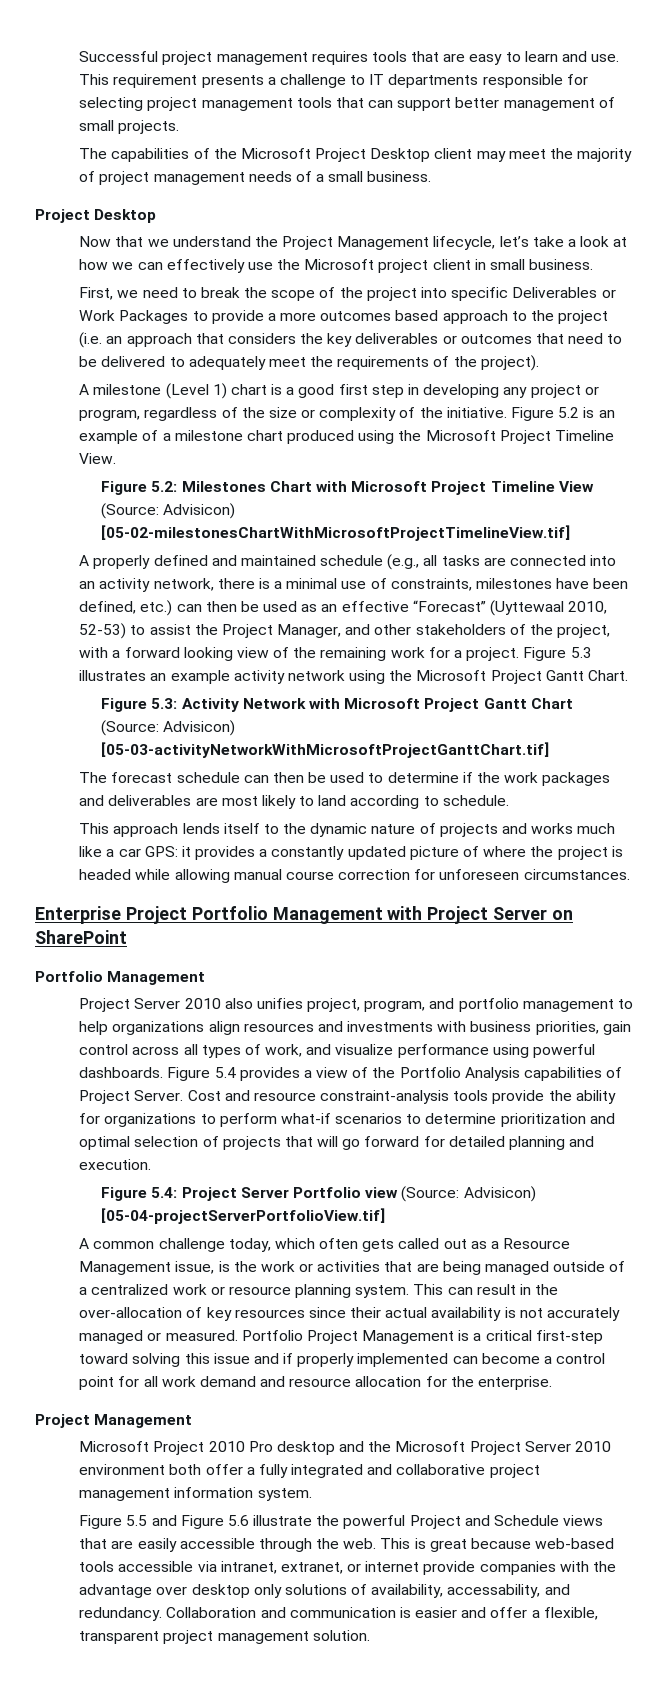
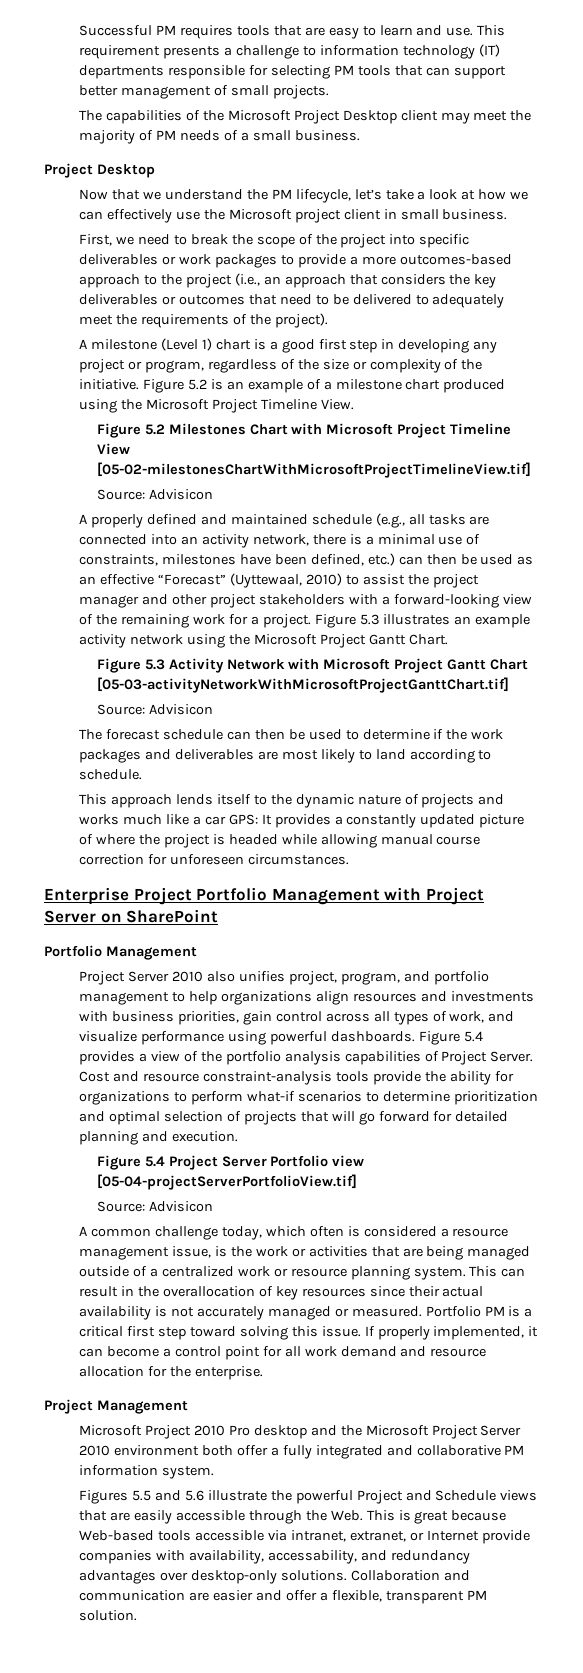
- Successful project management requires tools that are easy to learn and use.
+ Successful PM requires tools that are easy to learn and use.
- This requirement presents a challenge to IT departments responsible for selecting project management tools that can support better management of small projects.
+ This requirement presents a challenge to information technology (IT) departments responsible for selecting PM tools that can support better management of small projects.
- The capabilities of the Microsoft Project Desktop client may meet the majority of project management needs of a small business.
+ The capabilities of the Microsoft Project Desktop client may meet the majority of PM needs of a small business.
- Now that we understand the Project Management lifecycle, let’s take a look at how we can effectively use the Microsoft project client in small business.
+ Now that we understand the PM lifecycle, let’s take a look at how we can effectively use the Microsoft project client in small business.
- First, we need to break the scope of the project into specific Deliverables or Work Packages to provide a more outcomes based approach to the project (i.e. an approach that considers the key deliverables or outcomes that need to be delivered to adequately meet the requirements of the project).
+ First, we need to break the scope of the project into specific deliverables or work packages to provide a more outcomes-based approach to the project (i.e., an approach that considers the key deliverables or outcomes that need to be delivered to adequately meet the requirements of the project).
- Figure 5.2: Milestones Chart with Microsoft Project Timeline View (Source: Advisicon) [05-02-milestonesChartWithMicrosoftProjectTimelineView.tif]
+ Figure 5.2 Milestones Chart with Microsoft Project Timeline View [05-02-milestonesChartWithMicrosoftProjectTimelineView.tif]
+ Source: Advisicon
- A properly defined and maintained schedule (e.g., all tasks are connected into an activity network, there is a minimal use of constraints, milestones have been defined, etc.) can then be used as an effective “Forecast” (Uyttewaal 2010, 52-53) to assist the Project Manager, and other stakeholders of the project, with a forward looking view of the remaining work for a project.
+ A properly defined and maintained schedule (e.g., all tasks are connected into an activity network, there is a minimal use of constraints, milestones have been defined, etc.) can then be used as an effective “Forecast” (Uyttewaal, 2010) to assist the project manager and other project stakeholders with a forward-looking view of the remaining work for a project.
- Figure 5.3: Activity Network with Microsoft Project Gantt Chart (Source: Advisicon) [05-03-activityNetworkWithMicrosoftProjectGanttChart.tif]
+ Figure 5.3 Activity Network with Microsoft Project Gantt Chart [05-03-activityNetworkWithMicrosoftProjectGanttChart.tif]
+ Source: Advisicon
- This approach lends itself to the dynamic nature of projects and works much like a car GPS: it provides a constantly updated picture of where the project is headed while allowing manual course correction for unforeseen circumstances.
+ This approach lends itself to the dynamic nature of projects and works much like a car GPS: It provides a constantly updated picture of where the project is headed while allowing manual course correction for unforeseen circumstances.
- Figure 5.4 provides a view of the Portfolio Analysis capabilities of Project Server.
+ Figure 5.4 provides a view of the portfolio analysis capabilities of Project Server.
- Figure 5.4: Project Server Portfolio view (Source: Advisicon) [05-04-projectServerPortfolioView.tif]
+ Figure 5.4 Project Server Portfolio view [05-04-projectServerPortfolioView.tif]
+ Source: Advisicon
- A common challenge today, which often gets called out as a Resource Management issue, is the work or activities that are being managed outside of a centralized work or resource planning system.
+ A common challenge today, which often is considered a resource management issue, is the work or activities that are being managed outside of a centralized work or resource planning system.
- This can result in the over-allocation of key resources since their actual availability is not accurately managed or measured.
+ This can result in the overallocation of key resources since their actual availability is not accurately managed or measured.
- Portfolio Project Management is a critical first-step toward solving this issue and if properly implemented can become a control point for all work demand and resource allocation for the enterprise.
+ Portfolio PM is a critical first step toward solving this issue. If properly implemented, it can become a control point for all work demand and resource allocation for the enterprise.
- Microsoft Project 2010 Pro desktop and the Microsoft Project Server 2010 environment both offer a fully integrated and collaborative project management information system.
+ Microsoft Project 2010 Pro desktop and the Microsoft Project Server 2010 environment both offer a fully integrated and collaborative PM information system.
- Figure 5.5 and Figure 5.6 illustrate the powerful Project and Schedule views that are easily accessible through the web. This is great because web-based tools accessible via intranet, extranet, or internet provide companies with the advantage over desktop only solutions of availability, accessability, and redundancy.
+ Figures 5.5 and 5.6 illustrate the powerful Project and Schedule views that are easily accessible through the Web. This is great because Web-based tools accessible via intranet, extranet, or Internet provide companies with availability, accessability, and redundancy advantages over desktop-only solutions.
- Collaboration and communication is easier and offer a flexible, transparent project management solution.
+ Collaboration and communication are easier and offer a flexible, transparent PM solution.

